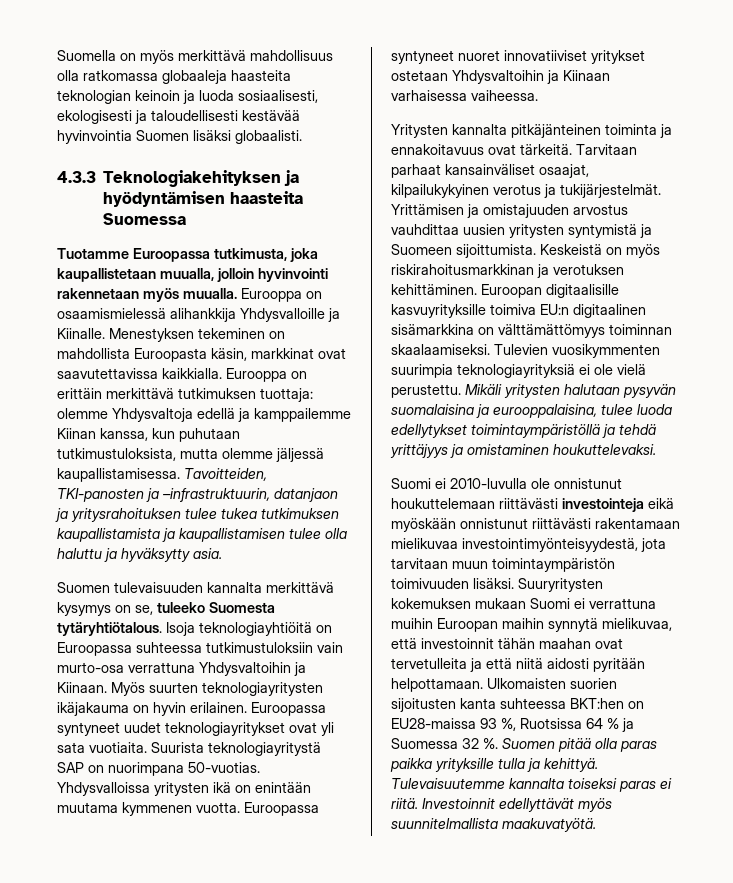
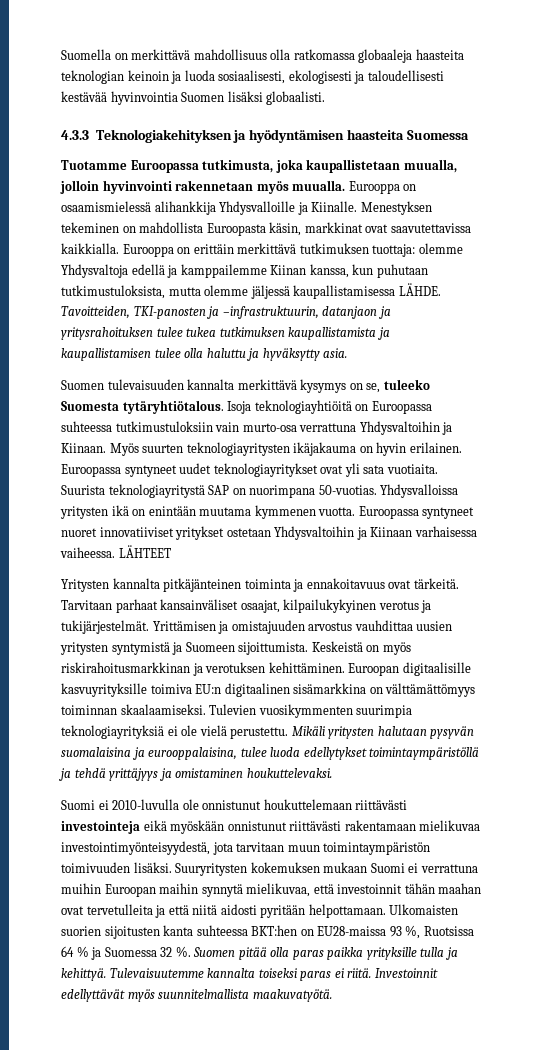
- Suomella on myös merkittävä mahdollisuus olla ratkomassa globaaleja haasteita teknologian keinoin ja luoda sosiaalisesti, ekologisesti ja taloudellisesti kestävää hyvinvointia Suomen lisäksi globaalisti.
+ Suomella on merkittävä mahdollisuus olla ratkomassa globaaleja haasteita teknologian keinoin ja luoda sosiaalisesti, ekologisesti ja taloudellisesti kestävää hyvinvointia Suomen lisäksi globaalisti.
- Eurooppa on erittäin merkittävä tutkimuksen tuottaja: olemme Yhdysvaltoja edellä ja kamppailemme Kiinan kanssa, kun puhutaan tutkimustuloksista, mutta olemme jäljessä kaupallistamisessa.
+ Eurooppa on erittäin merkittävä tutkimuksen tuottaja: olemme Yhdysvaltoja edellä ja kamppailemme Kiinan kanssa, kun puhutaan tutkimustuloksista, mutta olemme jäljessä kaupallistamisessa LÄHDE.
+ LÄHTEET

